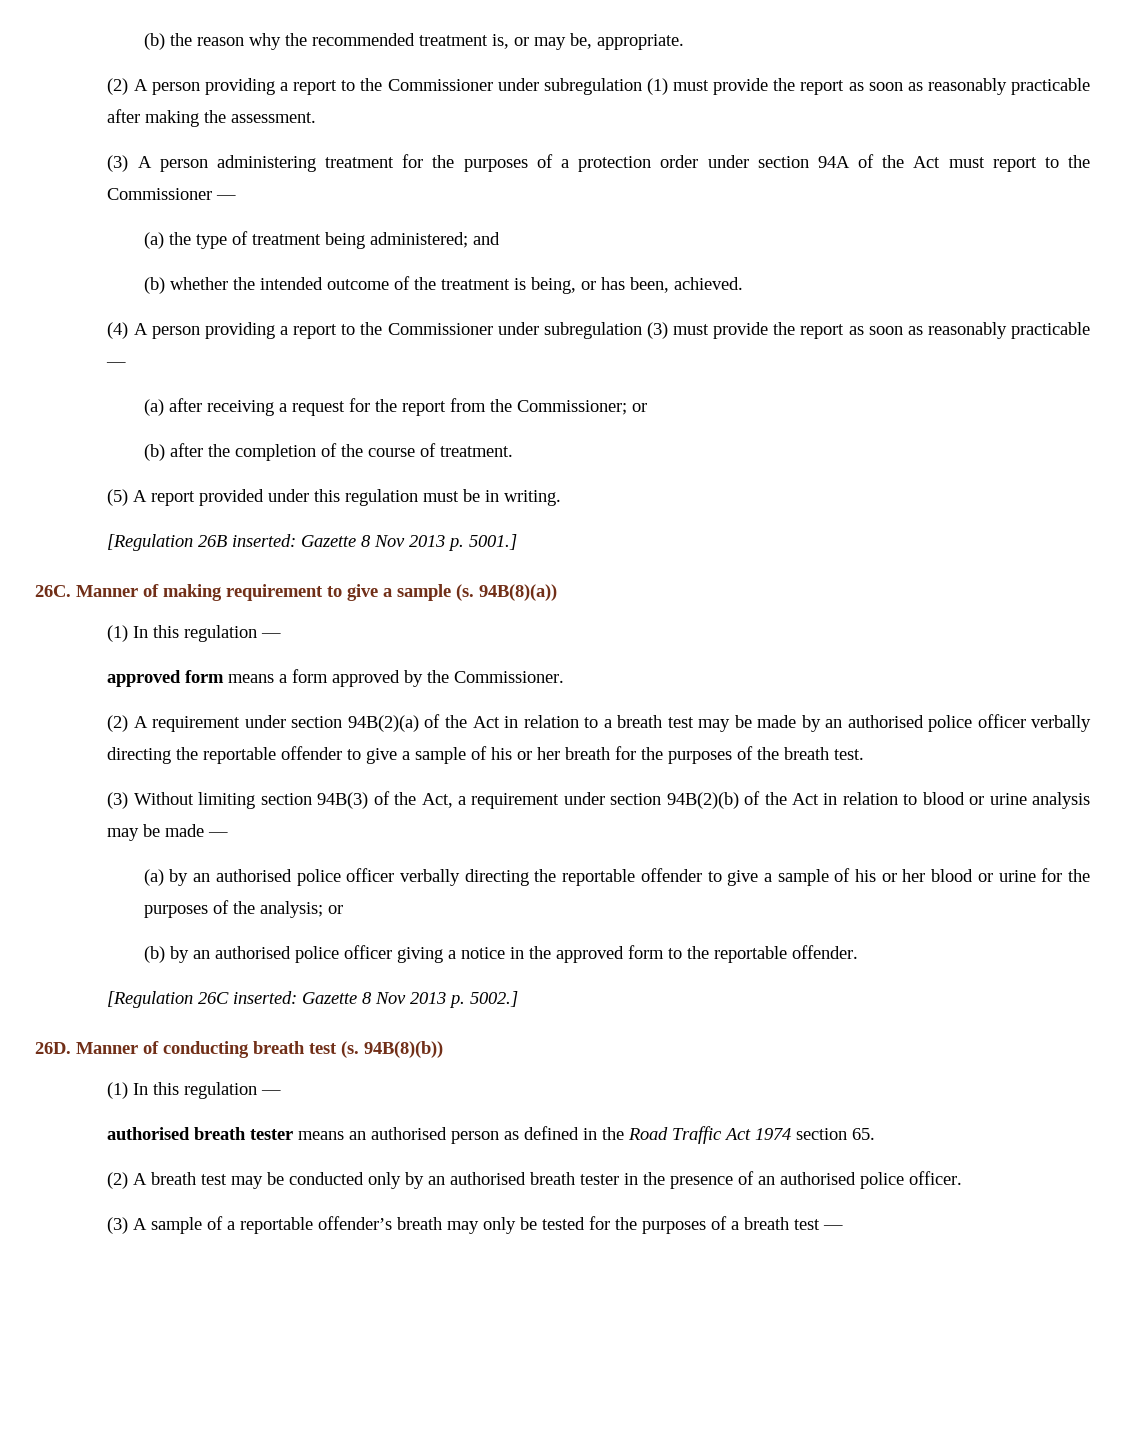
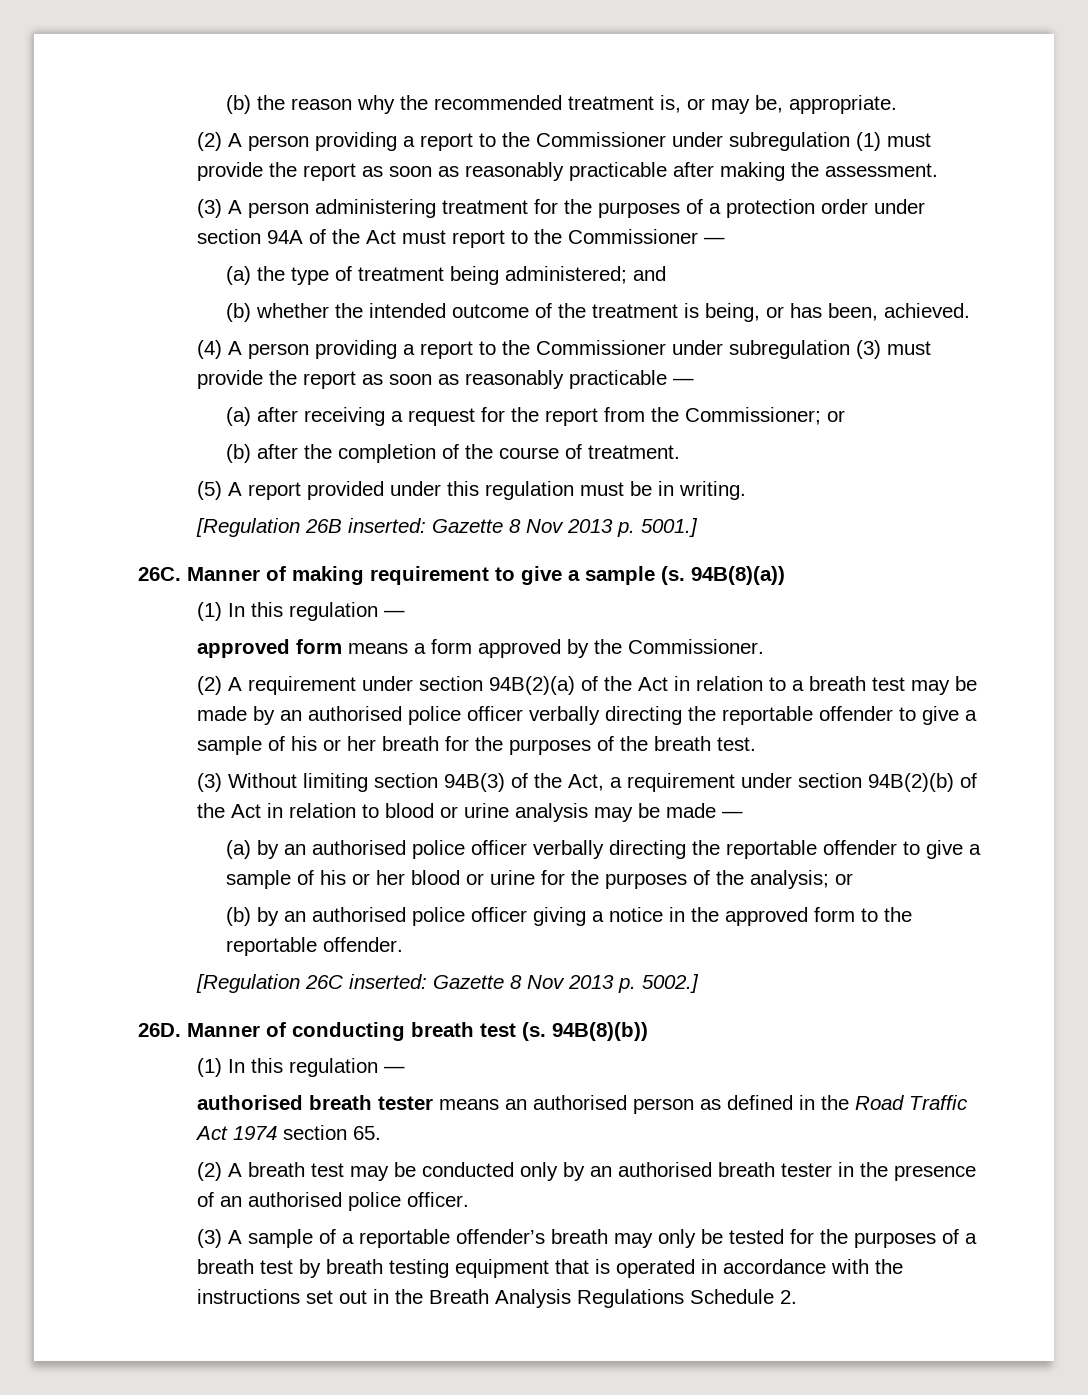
- (3) A sample of a reportable offender’s breath may only be tested for the purposes of a breath test —
+ (3) A sample of a reportable offender’s breath may only be tested for the purposes of a breath test by breath testing equipment that is operated in accordance with the instructions set out in the Breath Analysis Regulations Schedule 2.

